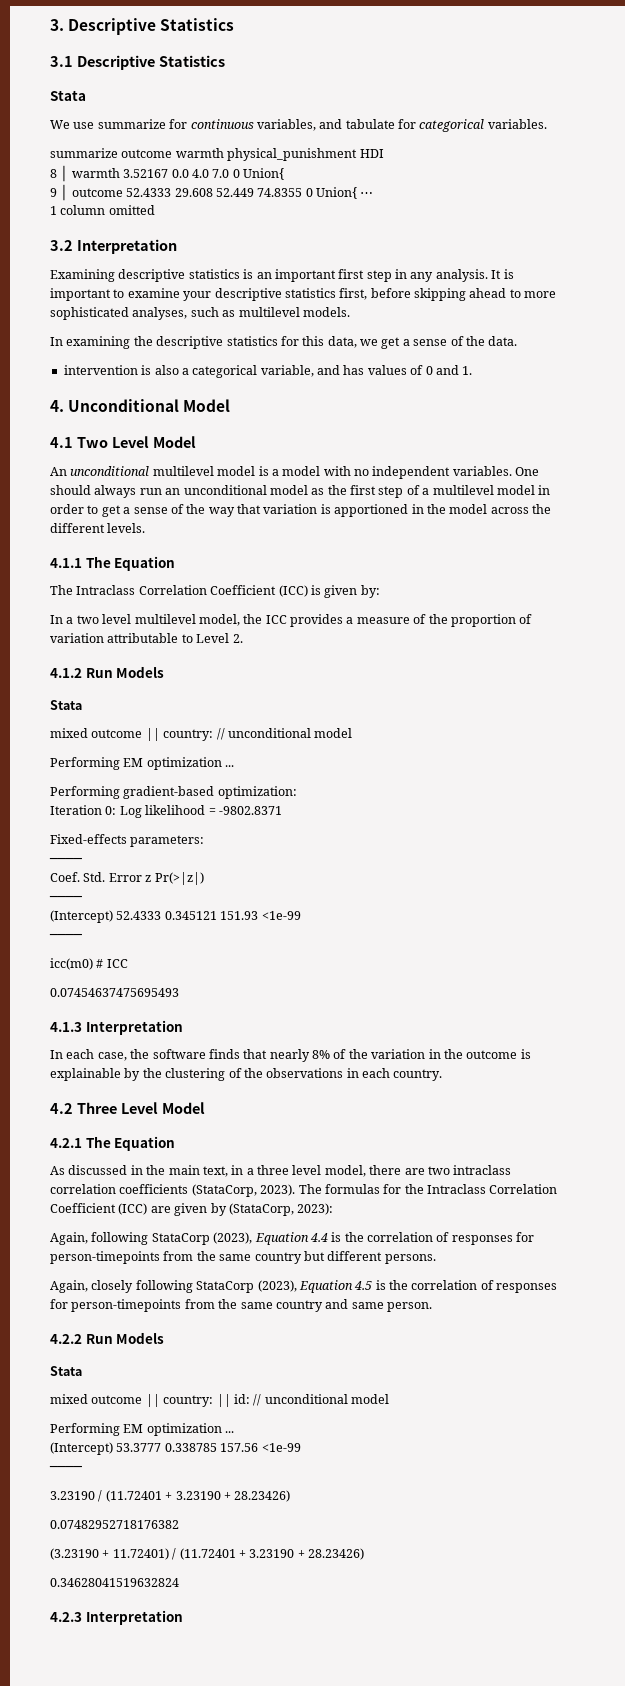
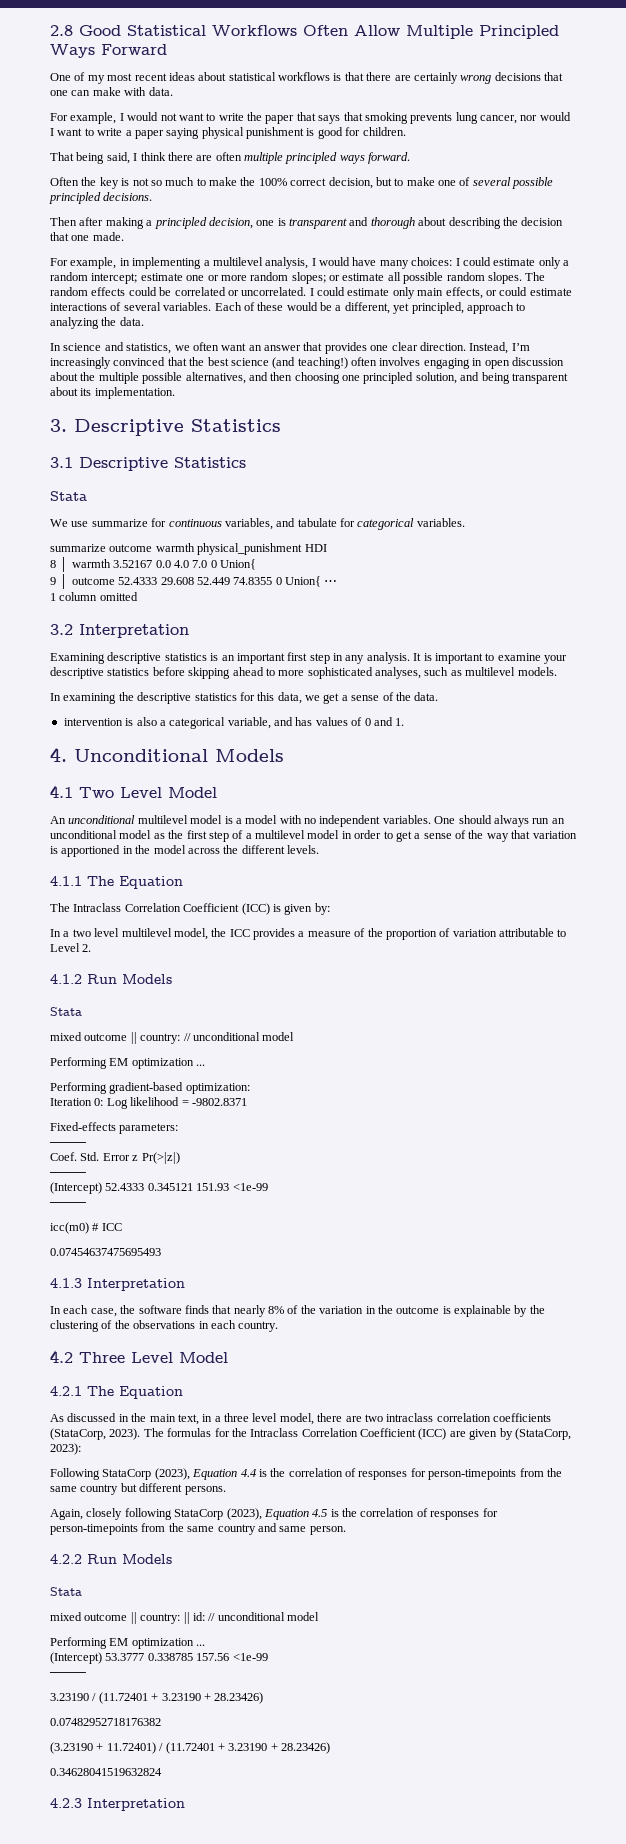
+ 2.8 Good Statistical Workflows Often Allow Multiple Principled Ways Forward
+ One of my most recent ideas about statistical workflows is that there are certainly wrong decisions that one can make with data.
+ For example, I would not want to write the paper that says that smoking prevents lung cancer, nor would I want to write a paper saying physical punishment is good for children.
+ That being said, I think there are often multiple principled ways forward.
+ Often the key is not so much to make the 100% correct decision, but to make one of several possible principled decisions.
+ Then after making a principled decision, one is transparent and thorough about describing the decision that one made.
+ For example, in implementing a multilevel analysis, I would have many choices: I could estimate only a random intercept; estimate one or more random slopes; or estimate all possible random slopes. The random effects could be correlated or uncorrelated. I could estimate only main effects, or could estimate interactions of several variables. Each of these would be a different, yet principled, approach to analyzing the data.
+ In science and statistics, we often want an answer that provides one clear direction. Instead, I’m increasingly convinced that the best science (and teaching!) often involves engaging in open discussion about the multiple possible alternatives, and then choosing one principled solution, and being transparent about its implementation.
- It is important to examine your descriptive statistics first, before skipping ahead to more sophisticated analyses, such as multilevel models.
+ It is important to examine your descriptive statistics before skipping ahead to more sophisticated analyses, such as multilevel models.
- 4. Unconditional Model
+ 4. Unconditional Models
- Again, following StataCorp (2023), Equation 4.4 is the correlation of responses for person-timepoints from the same country but different persons.
+ Following StataCorp (2023), Equation 4.4 is the correlation of responses for person-timepoints from the same country but different persons.

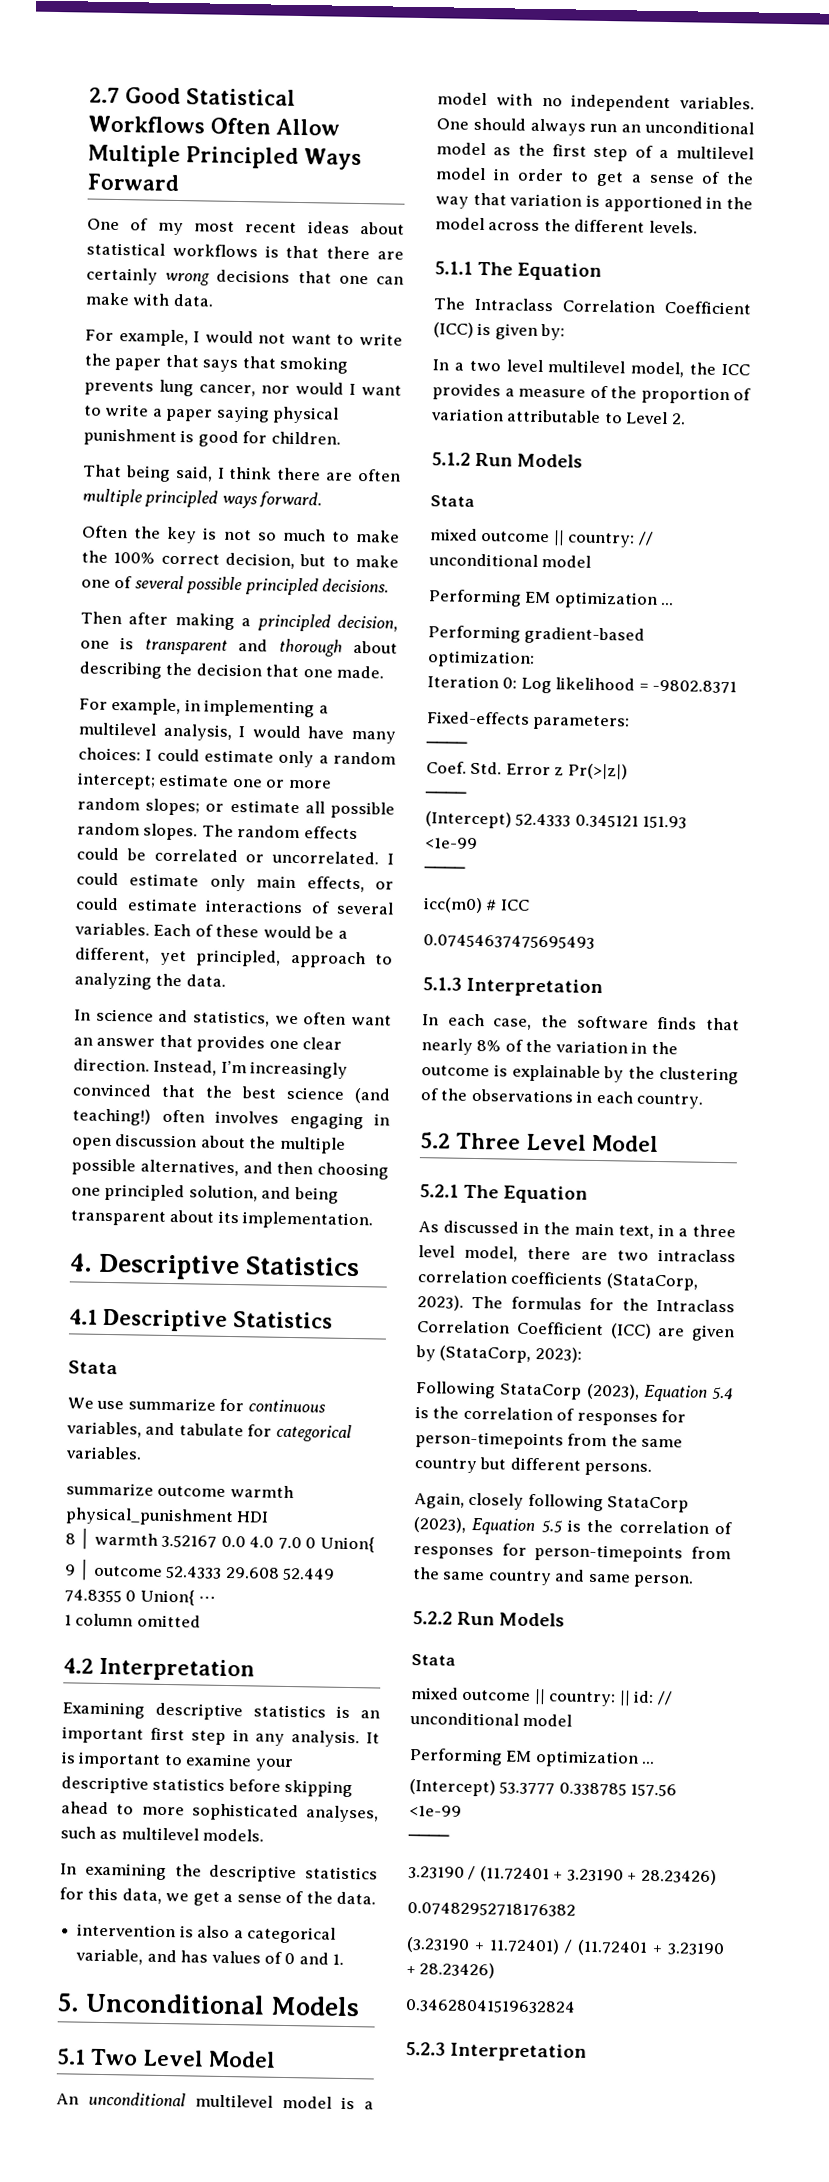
- 2.8 Good Statistical Workflows Often Allow Multiple Principled Ways Forward
+ 2.7 Good Statistical Workflows Often Allow Multiple Principled Ways Forward
- 3. Descriptive Statistics
- 3.1 Descriptive Statistics
+ 4. Descriptive Statistics
+ 4.1 Descriptive Statistics
- 3.2 Interpretation
+ 4.2 Interpretation
- 4. Unconditional Models
+ 5. Unconditional Models
- 4.1 Two Level Model
+ 5.1 Two Level Model
- 4.1.1 The Equation
+ 5.1.1 The Equation
- 4.1.2 Run Models
+ 5.1.2 Run Models
- 4.1.3 Interpretation
+ 5.1.3 Interpretation
- 4.2 Three Level Model
+ 5.2 Three Level Model
- 4.2.1 The Equation
+ 5.2.1 The Equation
- Following StataCorp (2023), Equation 4.4 is the correlation of responses for person-timepoints from the same country but different persons.
+ Following StataCorp (2023), Equation 5.4 is the correlation of responses for person-timepoints from the same country but different persons.
- Again, closely following StataCorp (2023), Equation 4.5 is the correlation of responses for person-timepoints from the same country and same person.
+ Again, closely following StataCorp (2023), Equation 5.5 is the correlation of responses for person-timepoints from the same country and same person.
- 4.2.2 Run Models
+ 5.2.2 Run Models
- 4.2.3 Interpretation
+ 5.2.3 Interpretation

